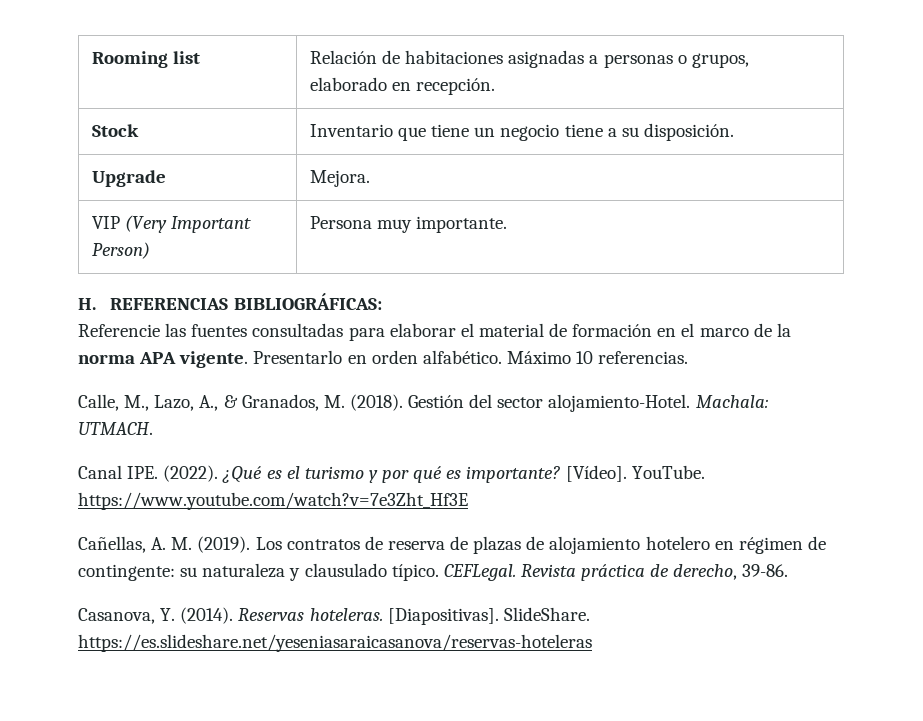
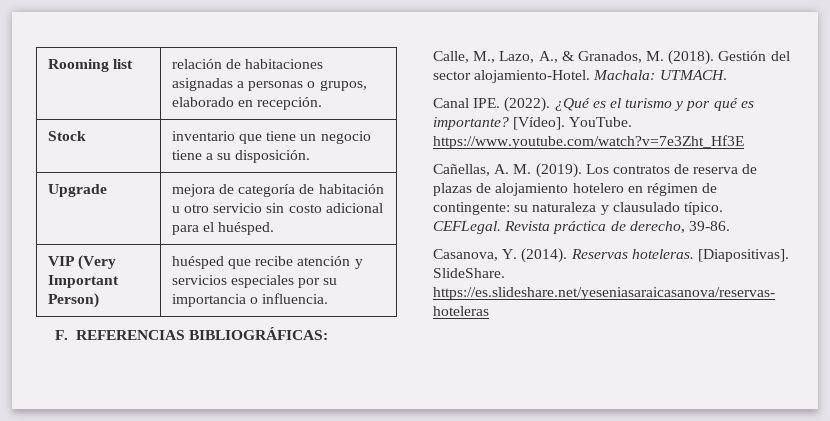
- Rooming list | Relación de habitaciones asignadas a personas o grupos, elaborado en recepción.
+ Rooming list | relación de habitaciones asignadas a personas o grupos, elaborado en recepción.
- Stock | Inventario que tiene un negocio tiene a su disposición.
+ Stock | inventario que tiene un negocio tiene a su disposición.
- Upgrade | Mejora.
- VIP (Very Important Person) | Persona muy importante.
- H. REFERENCIAS BIBLIOGRÁFICAS:
- Referencie las fuentes consultadas para elaborar el material de formación en el marco de la norma APA vigente. Presentarlo en orden alfabético. Máximo 10 referencias.
+ Upgrade | mejora de categoría de habitación u otro servicio sin costo adicional para el huésped.
+ VIP (Very Important Person) | huésped que recibe atención y servicios especiales por su importancia o influencia.
+ F. REFERENCIAS BIBLIOGRÁFICAS:

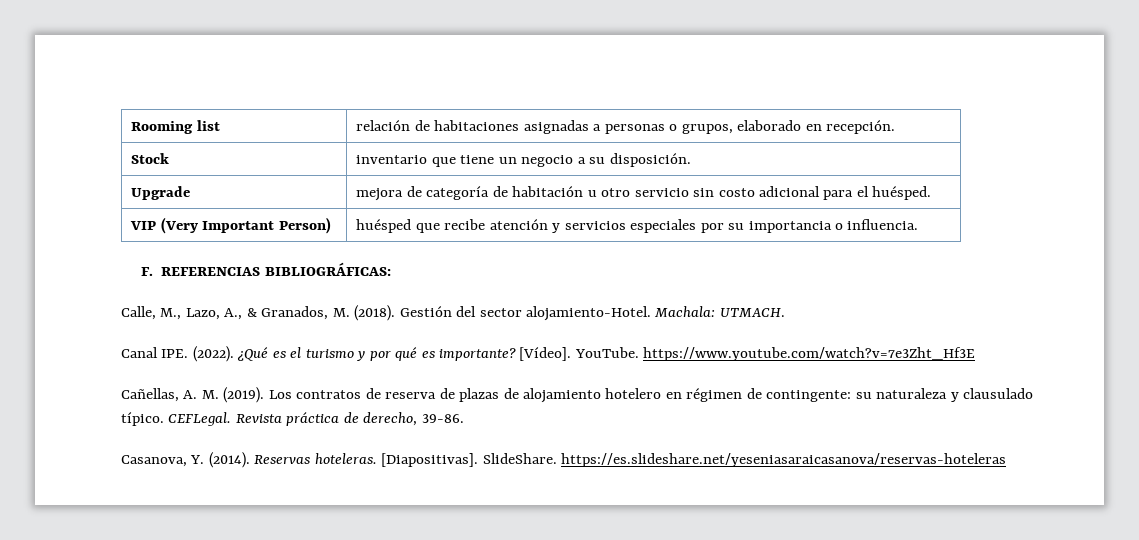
- Stock | inventario que tiene un negocio tiene a su disposición.
+ Stock | inventario que tiene un negocio a su disposición.

